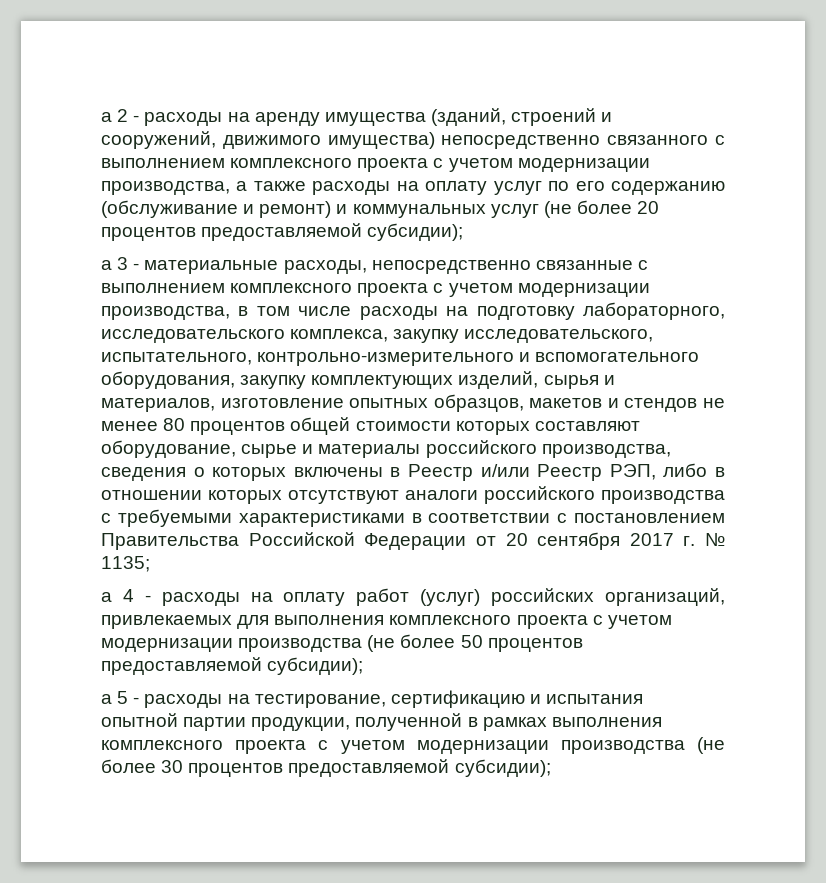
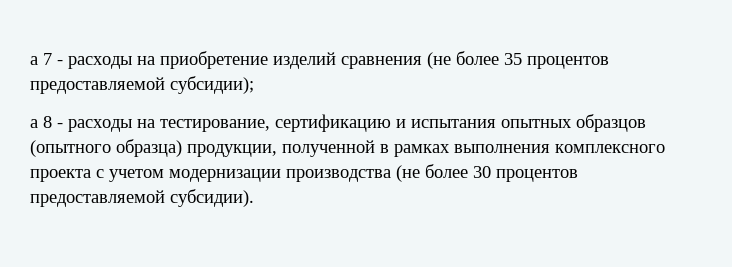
- a 2 - расходы на аренду имущества (зданий, строений и сооружений, движимого имущества) непосредственно связанного с выполнением комплексного проекта с учетом модернизации производства, а также расходы на оплату услуг по его содержанию (обслуживание и ремонт) и коммунальных услуг (не более 20 процентов предоставляемой субсидии);
- a 3 - материальные расходы, непосредственно связанные с выполнением комплексного проекта с учетом модернизации производства, в том числе расходы на подготовку лабораторного, исследовательского комплекса, закупку исследовательского, испытательного, контрольно-измерительного и вспомогательного оборудования, закупку комплектующих изделий, сырья и материалов, изготовление опытных образцов, макетов и стендов не менее 80 процентов общей стоимости которых составляют оборудование, сырье и материалы российского производства, сведения о которых включены в Реестр и/или Реестр РЭП, либо в отношении которых отсутствуют аналоги российского производства с требуемыми характеристиками в соответствии с постановлением Правительства Российской Федерации от 20 сентября 2017 г. № 1135;
- a 4 - расходы на оплату работ (услуг) российских организаций, привлекаемых для выполнения комплексного проекта с учетом модернизации производства (не более 50 процентов предоставляемой субсидии);
- a 5 - расходы на тестирование, сертификацию и испытания опытной партии продукции, полученной в рамках выполнения комплексного проекта с учетом модернизации производства (не более 30 процентов предоставляемой субсидии);
+ a 7 - расходы на приобретение изделий сравнения (не более 35 процентов предоставляемой субсидии);
+ a 8 - расходы на тестирование, сертификацию и испытания опытных образцов (опытного образца) продукции, полученной в рамках выполнения комплексного проекта с учетом модернизации производства (не более 30 процентов предоставляемой субсидии).

